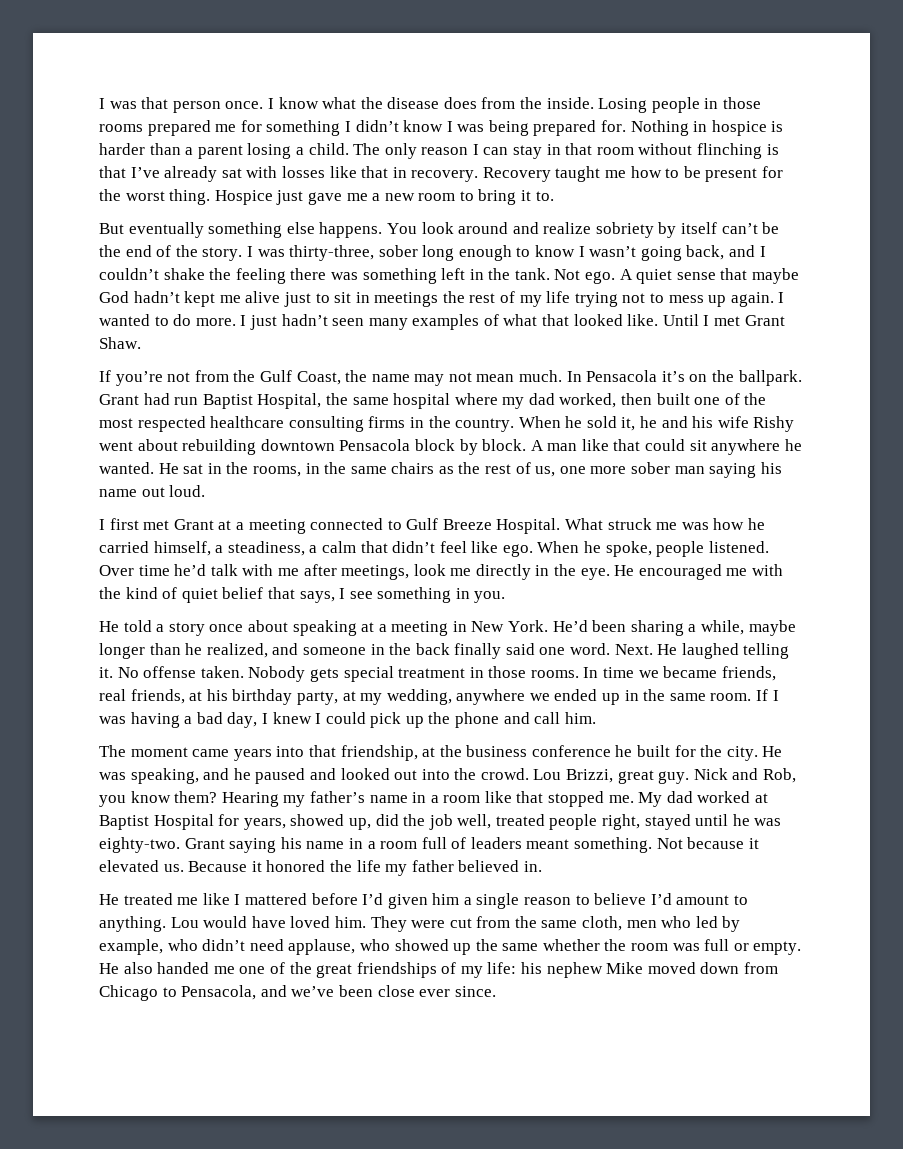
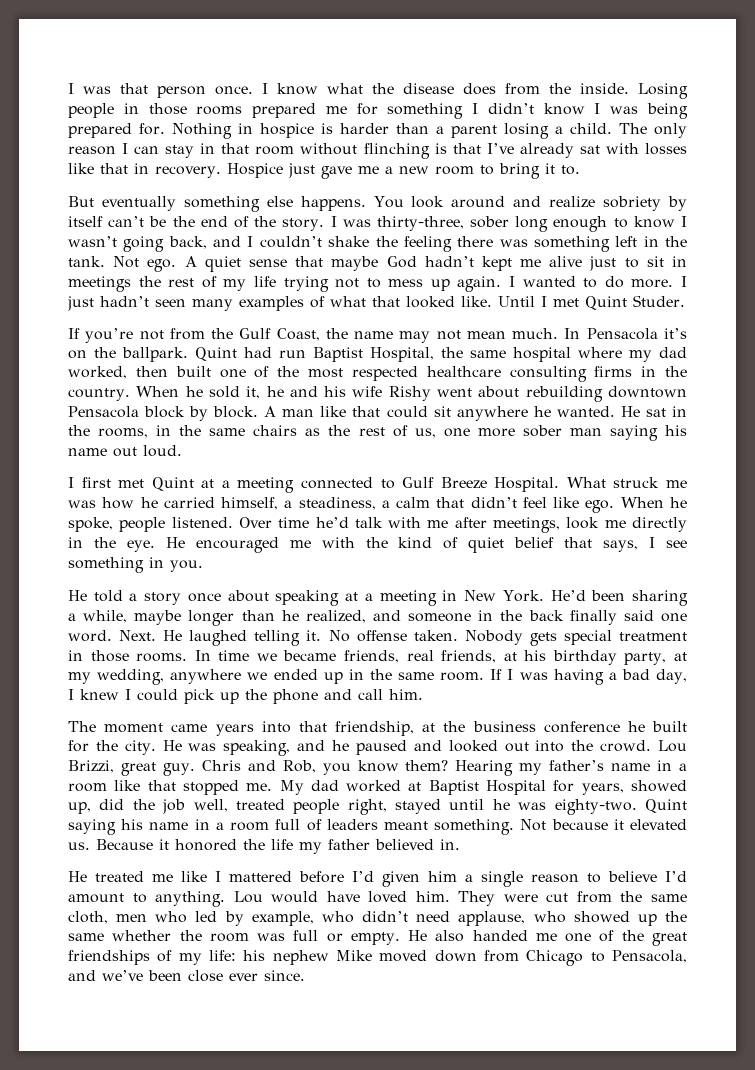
- Recovery taught me how to be present for the worst thing.
- Until I met Grant Shaw.
+ Until I met Quint Studer.
- Grant had run Baptist Hospital, the same hospital where my dad worked, then built one of the most respected healthcare consulting firms in the country.
+ Quint had run Baptist Hospital, the same hospital where my dad worked, then built one of the most respected healthcare consulting firms in the country.
- I first met Grant at a meeting connected to Gulf Breeze Hospital.
+ I first met Quint at a meeting connected to Gulf Breeze Hospital.
- Nick and Rob, you know them?
+ Chris and Rob, you know them?
- Grant saying his name in a room full of leaders meant something.
+ Quint saying his name in a room full of leaders meant something.

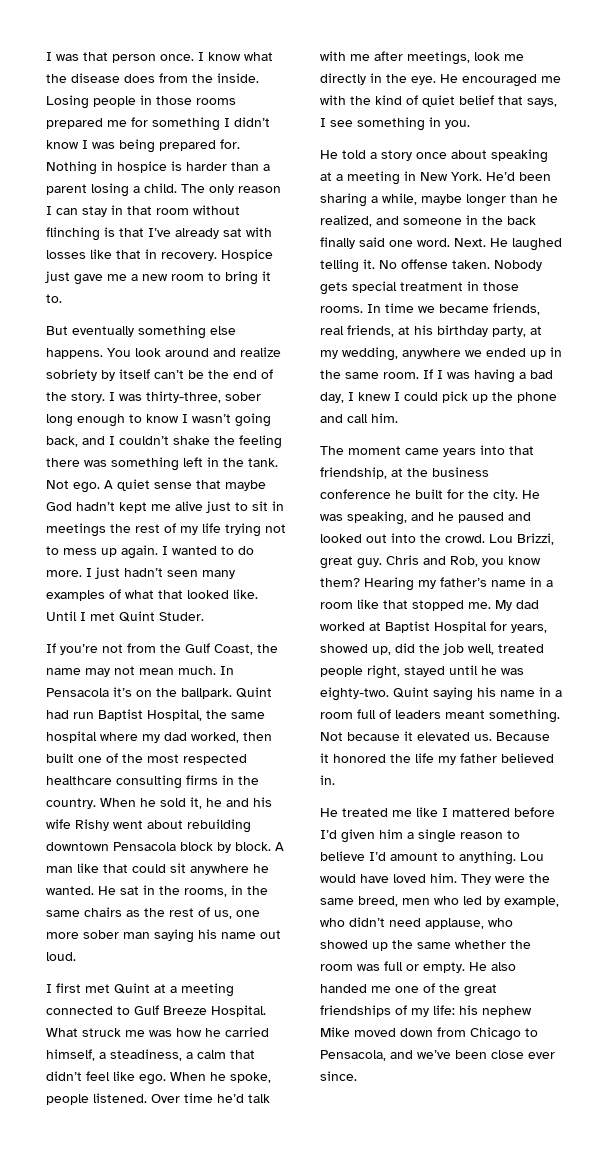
- They were cut from the same cloth, men who led by example, who didn’t need applause, who showed up the same whether the room was full or empty.
+ They were the same breed, men who led by example, who didn’t need applause, who showed up the same whether the room was full or empty.

